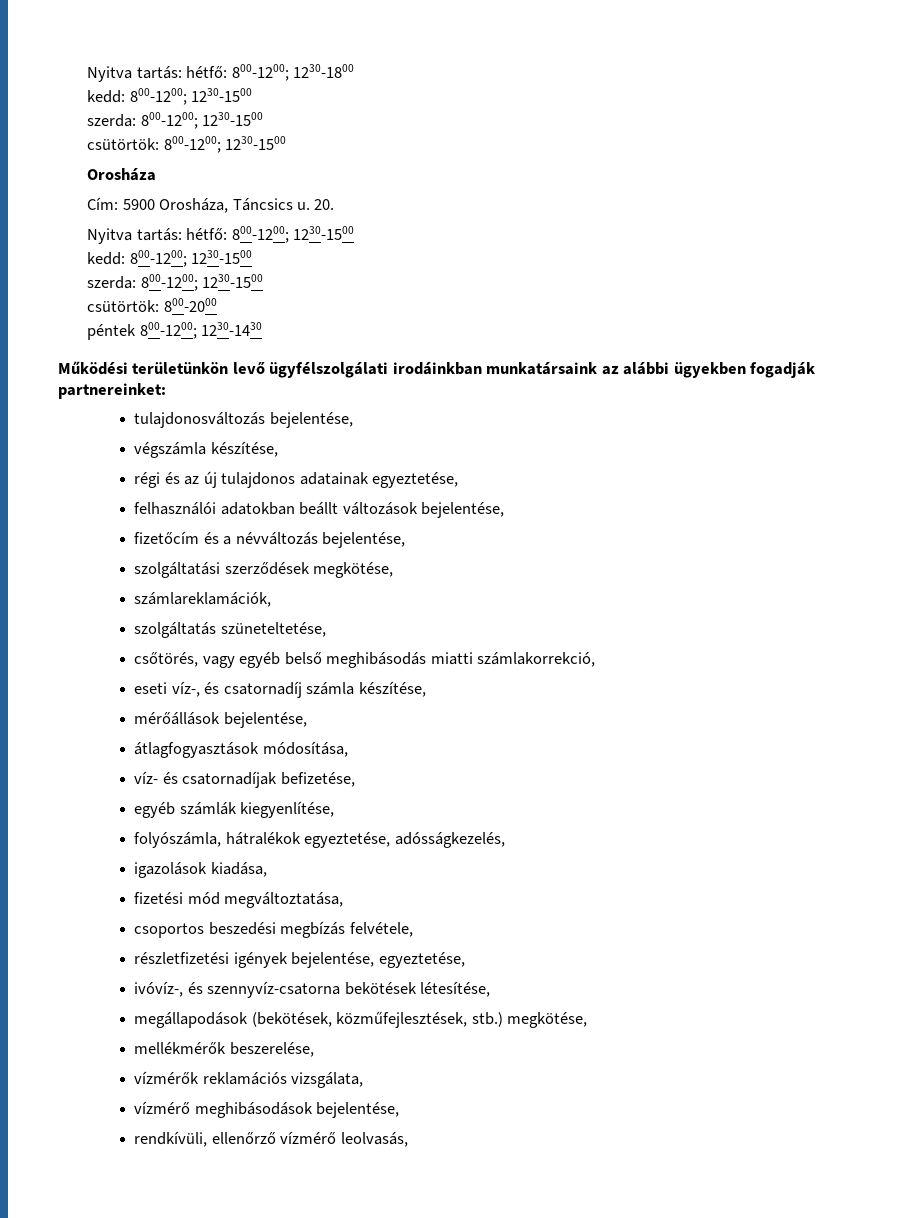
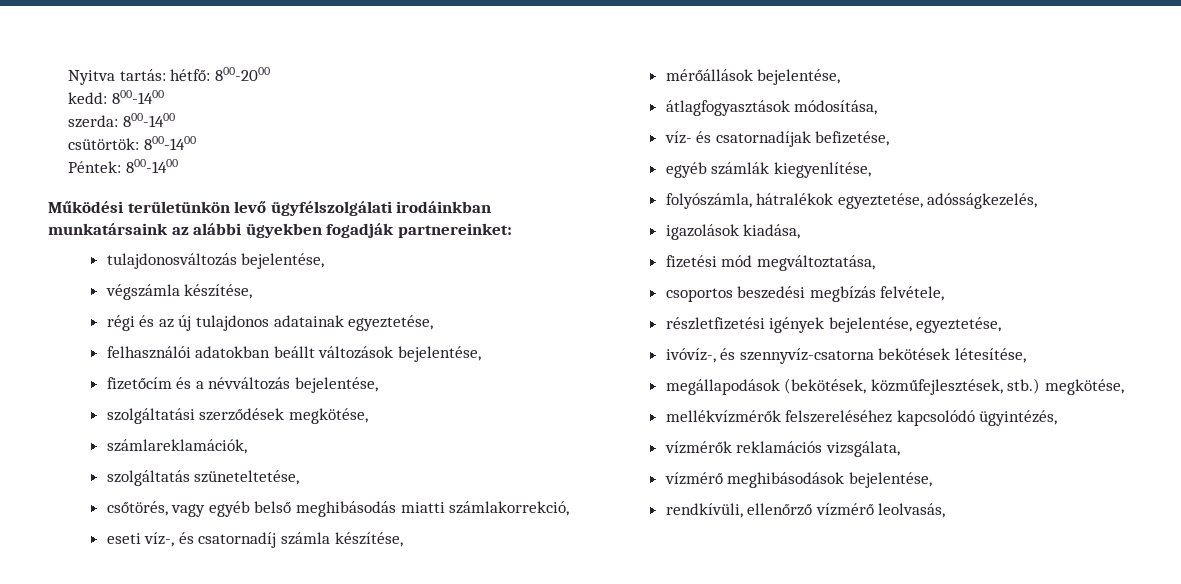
- Nyitva tartás: hétfő: 800-1200; 1230-1800
- kedd: 800-1200; 1230-1500
- szerda: 800-1200; 1230-1500
- csütörtök: 800-1200; 1230-1500
- Orosháza
- Cím: 5900 Orosháza, Táncsics u. 20.
- Nyitva tartás: hétfő: 800-1200; 1230-1500
- kedd: 800-1200; 1230-1500
- szerda: 800-1200; 1230-1500
- csütörtök: 800-2000
- péntek 800-1200; 1230-1430
+ Nyitva tartás: hétfő: 800-2000
+ kedd: 800-1400
+ szerda: 800-1400
+ csütörtök: 800-1400
+ Péntek: 800-1400
- mellékmérők beszerelése,
+ mellékvízmérők felszereléséhez kapcsolódó ügyintézés,

